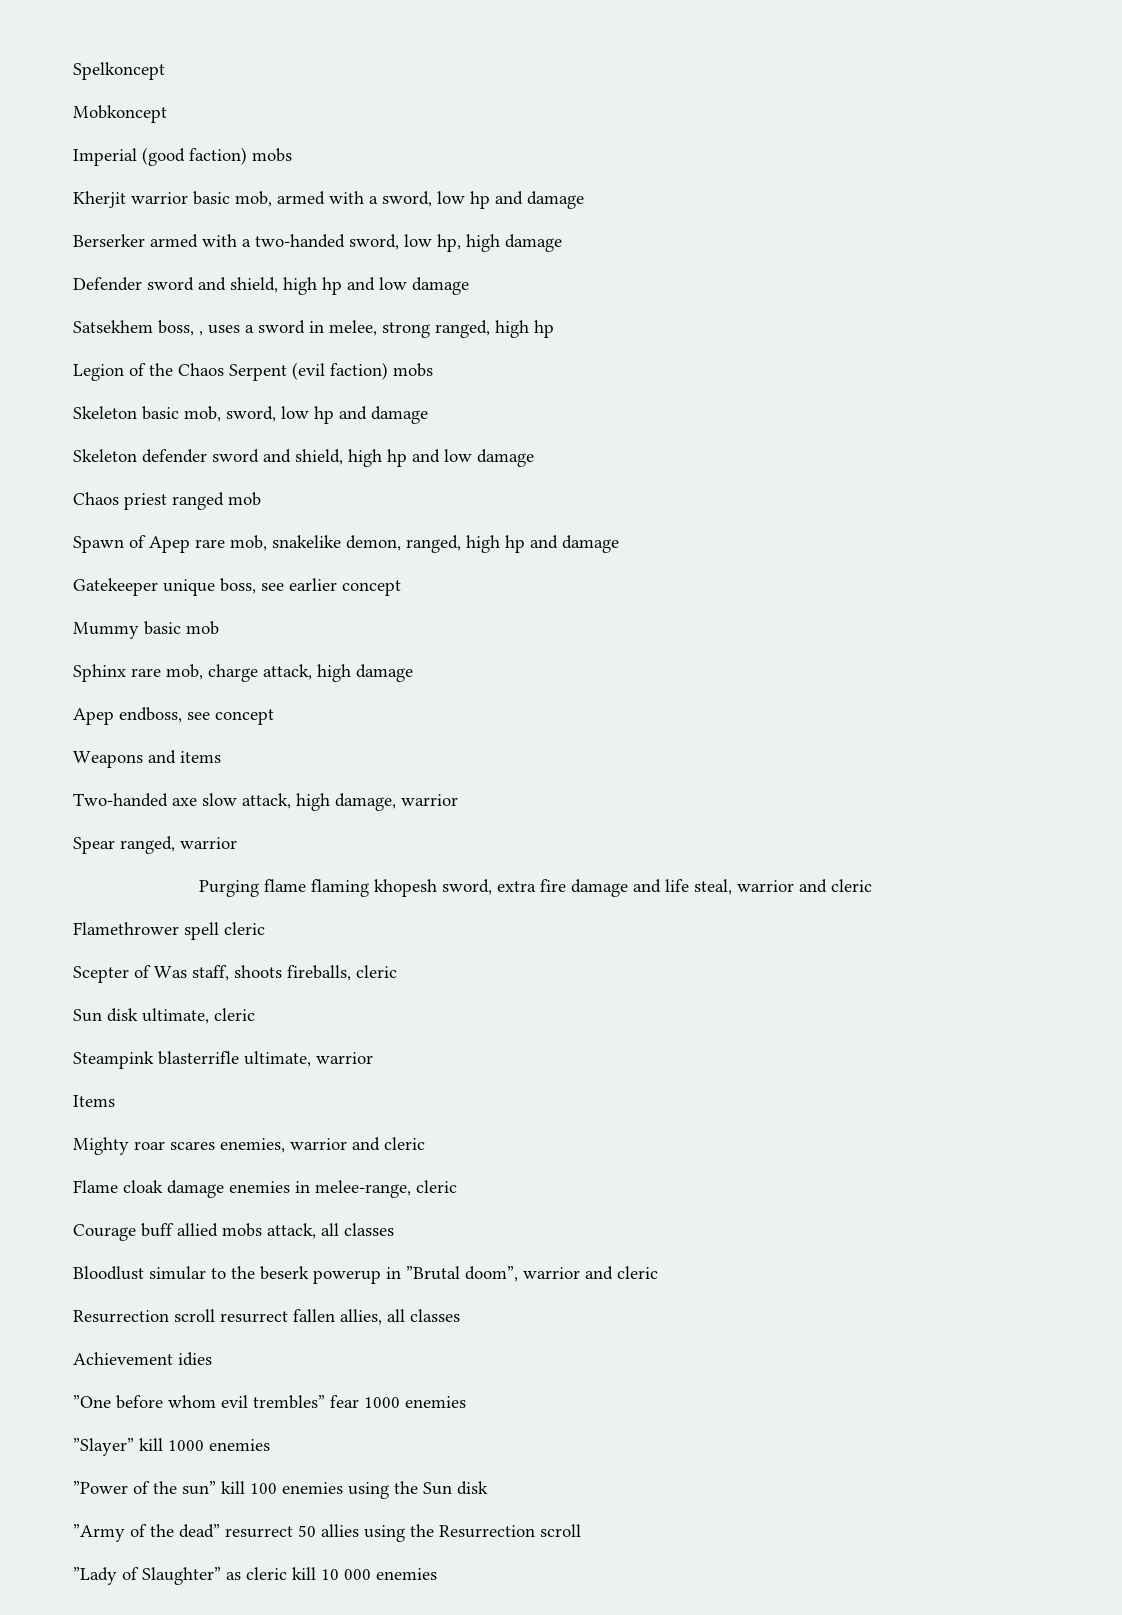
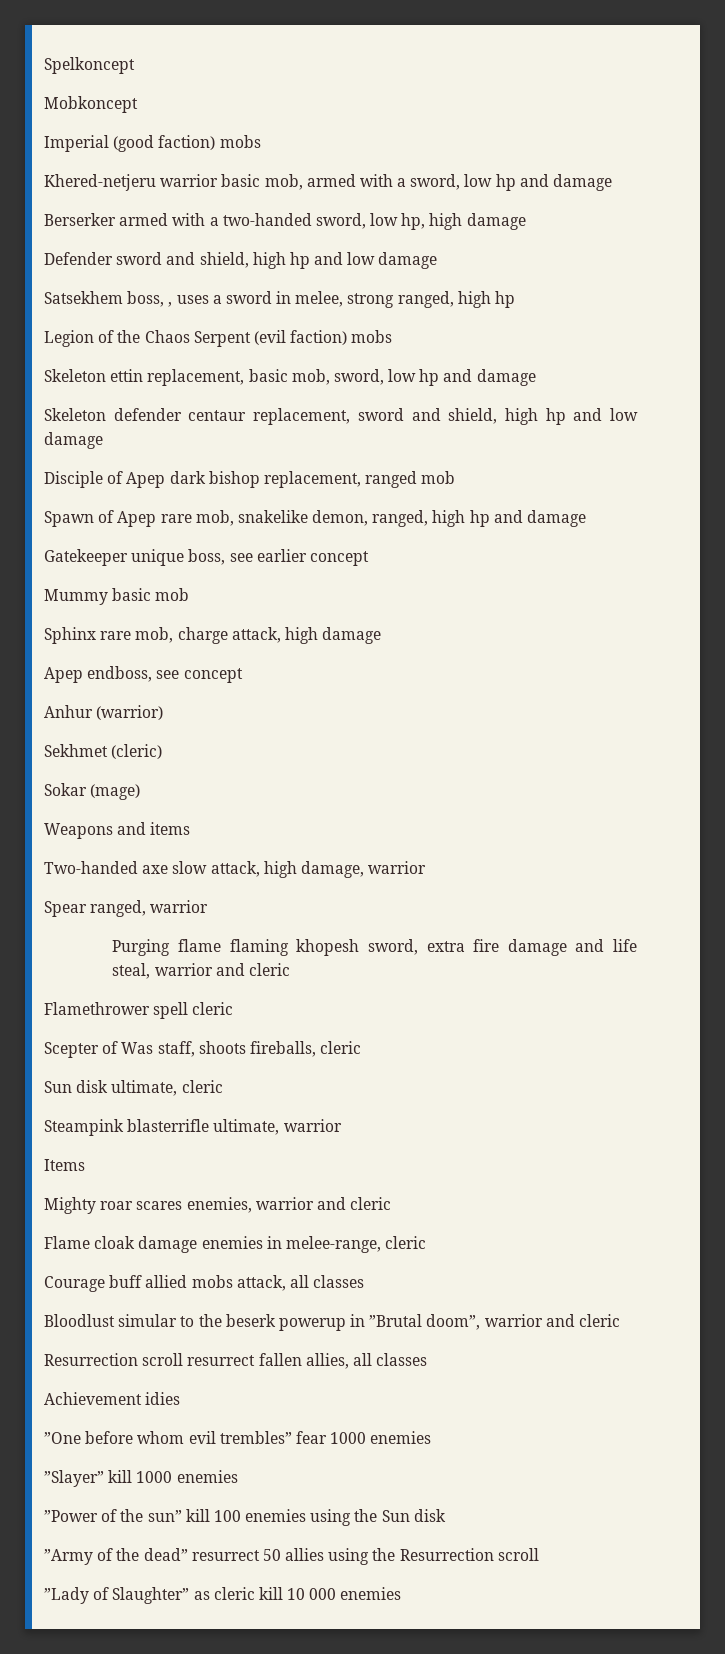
- Kherjit warrior basic mob, armed with a sword, low hp and damage
+ Khered-netjeru warrior basic mob, armed with a sword, low hp and damage
- Skeleton basic mob, sword, low hp and damage
+ Skeleton ettin replacement, basic mob, sword, low hp and damage
- Skeleton defender sword and shield, high hp and low damage
- Chaos priest ranged mob
+ Skeleton defender centaur replacement, sword and shield, high hp and low damage
+ Disciple of Apep dark bishop replacement, ranged mob
+ Anhur (warrior)
+ Sekhmet (cleric)
+ Sokar (mage)

